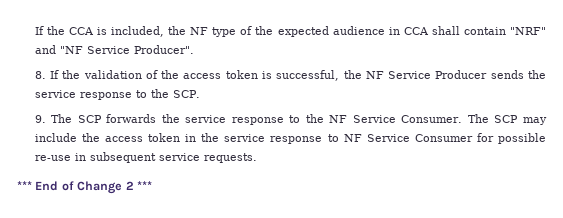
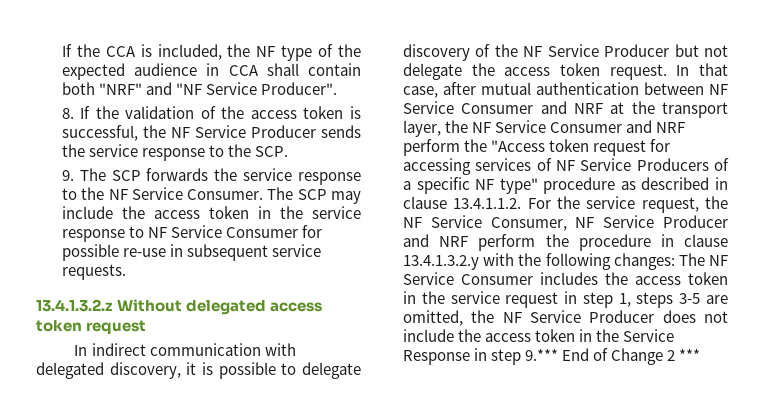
- If the CCA is included, the NF type of the expected audience in CCA shall contain "NRF" and "NF Service Producer".
+ If the CCA is included, the NF type of the expected audience in CCA shall contain both "NRF" and "NF Service Producer".
- *** End of Change 2 ***
+ 13.4.1.3.2.z Without delegated access token request
+ In indirect communication with delegated discovery, it is possible to delegate discovery of the NF Service Producer but not delegate the access token request. In that case, after mutual authentication between NF Service Consumer and NRF at the transport layer, the NF Service Consumer and NRF perform the "Access token request for accessing services of NF Service Producers of a specific NF type" procedure as described in clause 13.4.1.1.2. For the service request, the NF Service Consumer, NF Service Producer and NRF perform the procedure in clause 13.4.1.3.2.y with the following changes: The NF Service Consumer includes the access token in the service request in step 1, steps 3-5 are omitted, the NF Service Producer does not include the access token in the Service Response in step 9.*** End of Change 2 ***

